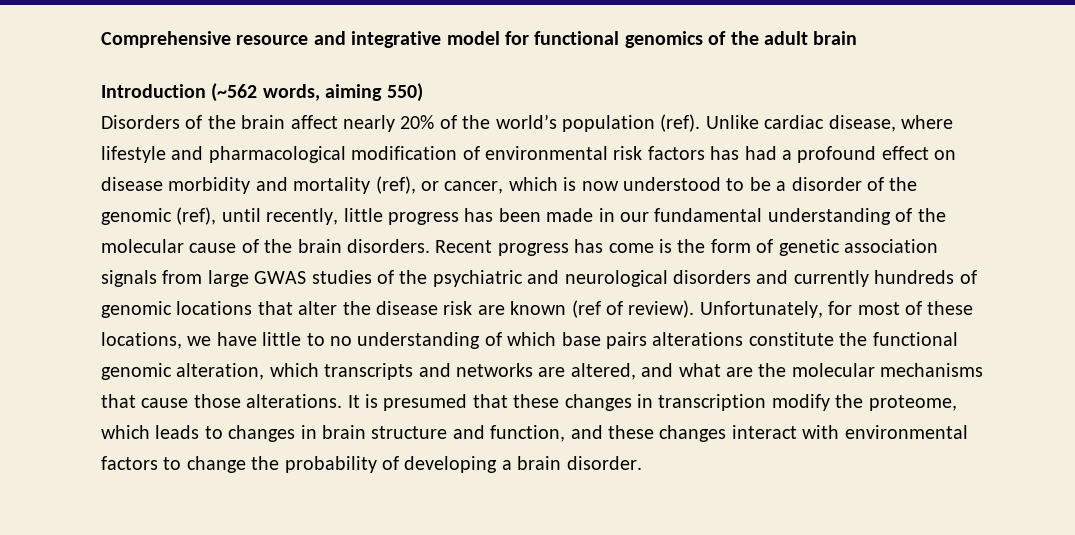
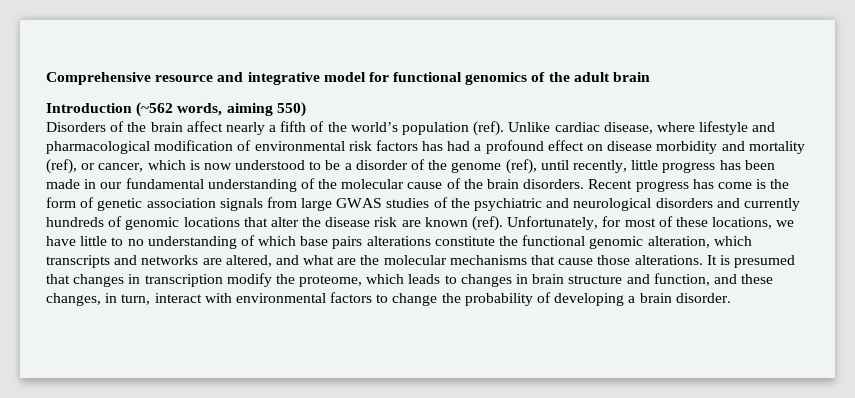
- Disorders of the brain affect nearly 20% of the world’s population (ref).
+ Disorders of the brain affect nearly a fifth of the world’s population (ref).
- Unlike cardiac disease, where lifestyle and pharmacological modification of environmental risk factors has had a profound effect on disease morbidity and mortality (ref), or cancer, which is now understood to be a disorder of the genomic (ref), until recently, little progress has been made in our fundamental understanding of the molecular cause of the brain disorders.
+ Unlike cardiac disease, where lifestyle and pharmacological modification of environmental risk factors has had a profound effect on disease morbidity and mortality (ref), or cancer, which is now understood to be a disorder of the genome (ref), until recently, little progress has been made in our fundamental understanding of the molecular cause of the brain disorders.
- Recent progress has come is the form of genetic association signals from large GWAS studies of the psychiatric and neurological disorders and currently hundreds of genomic locations that alter the disease risk are known (ref of review).
+ Recent progress has come is the form of genetic association signals from large GWAS studies of the psychiatric and neurological disorders and currently hundreds of genomic locations that alter the disease risk are known (ref).
- It is presumed that these changes in transcription modify the proteome, which leads to changes in brain structure and function, and these changes interact with environmental factors to change the probability of developing a brain disorder.
+ It is presumed that changes in transcription modify the proteome, which leads to changes in brain structure and function, and these changes, in turn, interact with environmental factors to change the probability of developing a brain disorder.

